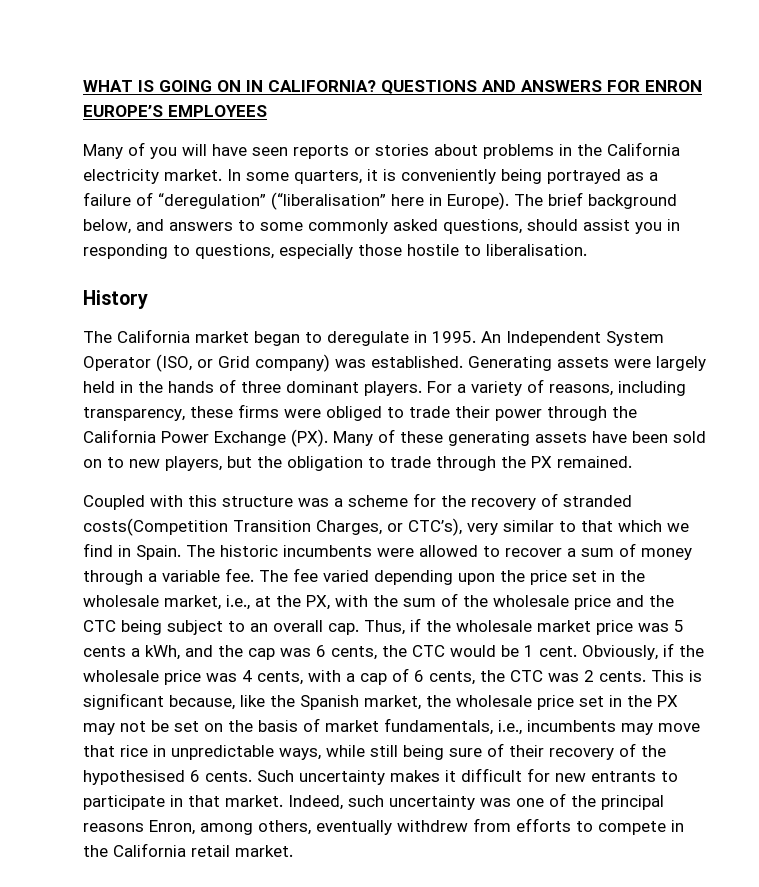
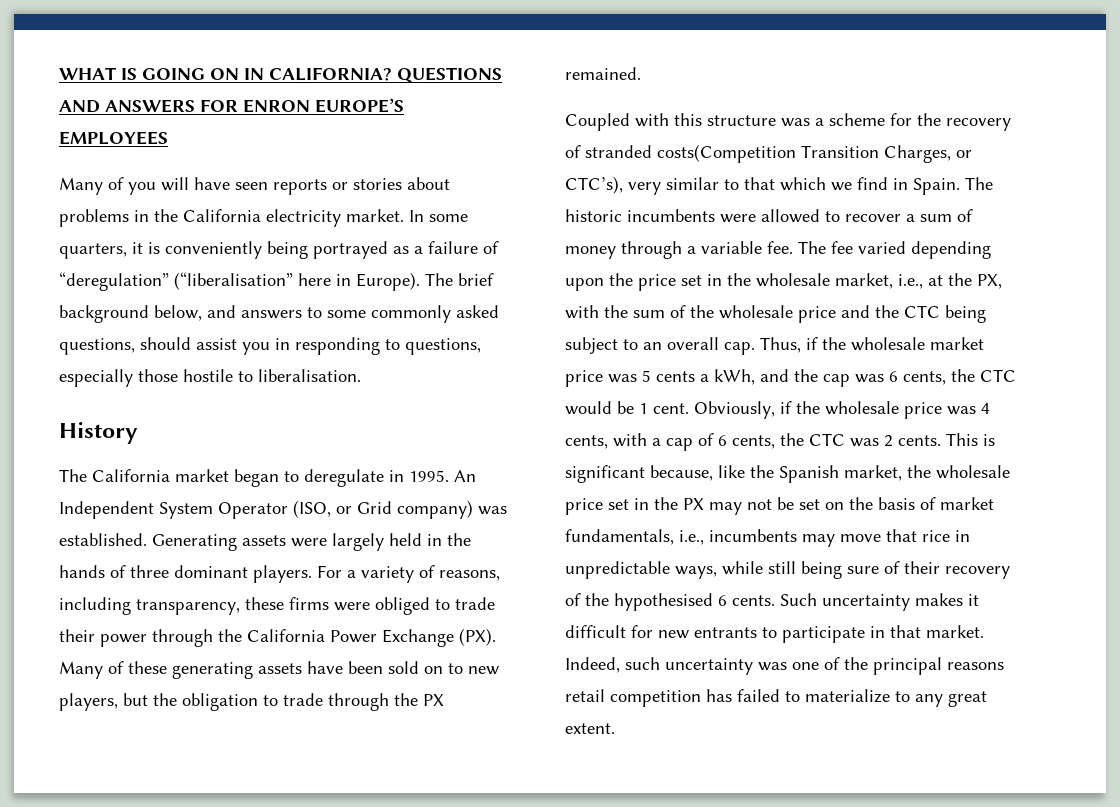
- Indeed, such uncertainty was one of the principal reasons Enron, among others, eventually withdrew from efforts to compete in the California retail market.
+ Indeed, such uncertainty was one of the principal reasons retail competition has failed to materialize to any great extent.

